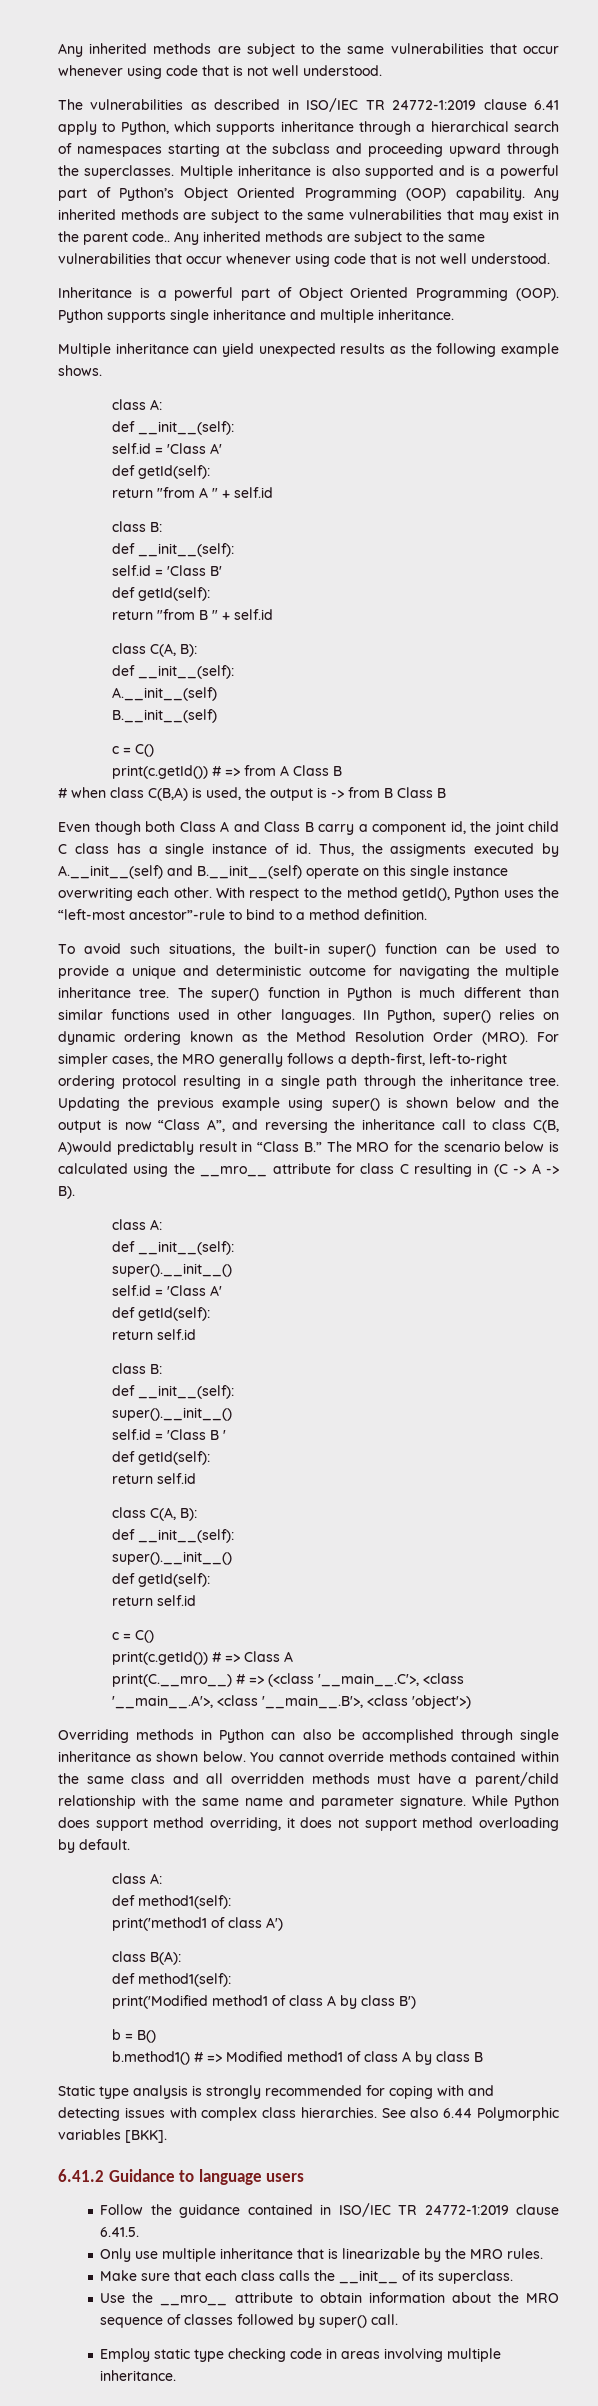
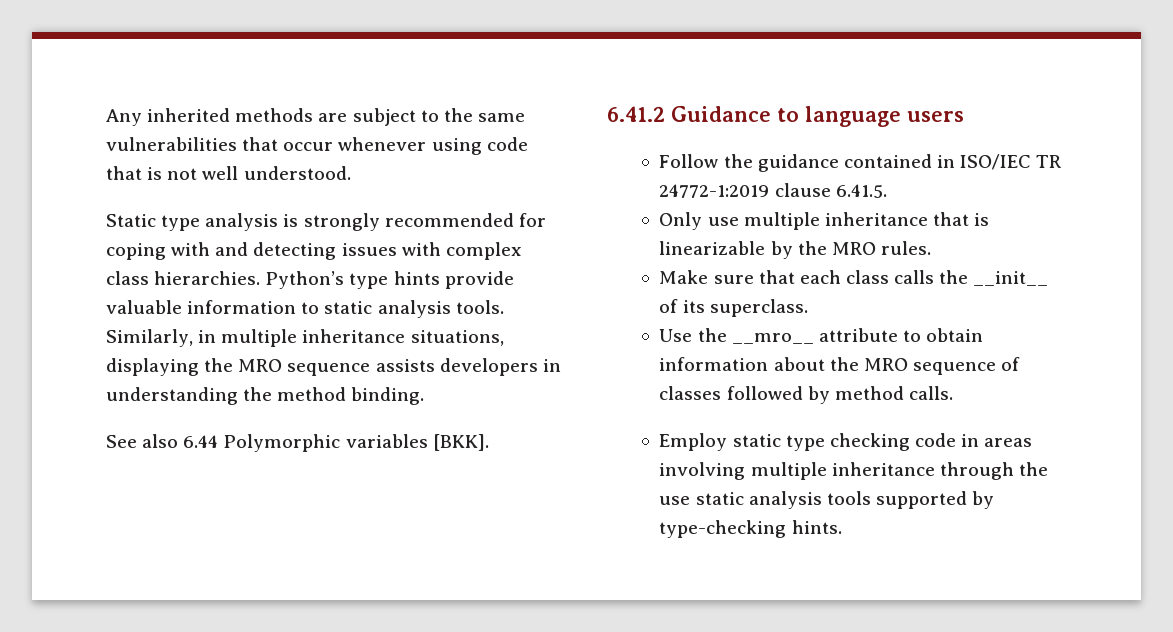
- The vulnerabilities as described in ISO/IEC TR 24772-1:2019 clause 6.41 apply to Python, which supports inheritance through a hierarchical search of namespaces starting at the subclass and proceeding upward through the superclasses. Multiple inheritance is also supported and is a powerful part of Python’s Object Oriented Programming (OOP) capability. Any inherited methods are subject to the same vulnerabilities that may exist in the parent code.. Any inherited methods are subject to the same vulnerabilities that occur whenever using code that is not well understood.
- Inheritance is a powerful part of Object Oriented Programming (OOP). Python supports single inheritance and multiple inheritance.
- Multiple inheritance can yield unexpected results as the following example shows.
- class A:
- def __init__(self):
- self.id = 'Class A'
- def getId(self):
- return "from A " + self.id
- class B:
- def __init__(self):
- self.id = 'Class B'
- def getId(self):
- return "from B " + self.id
- class C(A, B):
- def __init__(self):
- A.__init__(self)
- B.__init__(self)
- c = C()
- print(c.getId()) # => from A Class B
- # when class C(B,A) is used, the output is -> from B Class B
- Even though both Class A and Class B carry a component id, the joint child C class has a single instance of id. Thus, the assigments executed by A.__init__(self) and B.__init__(self) operate on this single instance overwriting each other. With respect to the method getId(), Python uses the “left-most ancestor”-rule to bind to a method definition.
- To avoid such situations, the built-in super() function can be used to provide a unique and deterministic outcome for navigating the multiple inheritance tree. The super() function in Python is much different than similar functions used in other languages. IIn Python, super() relies on dynamic ordering known as the Method Resolution Order (MRO). For simpler cases, the MRO generally follows a depth-first, left-to-right ordering protocol resulting in a single path through the inheritance tree. Updating the previous example using super() is shown below and the output is now “Class A”, and reversing the inheritance call to class C(B, A)would predictably result in “Class B.” The MRO for the scenario below is calculated using the __mro__ attribute for class C resulting in (C -> A -> B).
- class A:
- def __init__(self):
- super().__init__()
- self.id = 'Class A'
- def getId(self):
- return self.id
- class B:
- def __init__(self):
- super().__init__()
- self.id = 'Class B '
- def getId(self):
- return self.id
- class C(A, B):
- def __init__(self):
- super().__init__()
- def getId(self):
- return self.id
- c = C()
- print(c.getId()) # => Class A
- print(C.__mro__) # => (<class '__main__.C'>, <class '__main__.A'>, <class '__main__.B'>, <class 'object'>)
- Overriding methods in Python can also be accomplished through single inheritance as shown below. You cannot override methods contained within the same class and all overridden methods must have a parent/child relationship with the same name and parameter signature. While Python does support method overriding, it does not support method overloading by default.
- class A:
- def method1(self):
- print('method1 of class A')
- class B(A):
- def method1(self):
- print('Modified method1 of class A by class B')
- b = B()
- b.method1() # => Modified method1 of class A by class B
- Static type analysis is strongly recommended for coping with and detecting issues with complex class hierarchies. See also 6.44 Polymorphic variables [BKK].
+ Static type analysis is strongly recommended for coping with and detecting issues with complex class hierarchies. Python’s type hints provide valuable information to static analysis tools. Similarly, in multiple inheritance situations, displaying the MRO sequence assists developers in understanding the method binding.
+ See also 6.44 Polymorphic variables [BKK].
- Use the __mro__ attribute to obtain information about the MRO sequence of classes followed by super() call.
+ Use the __mro__ attribute to obtain information about the MRO sequence of classes followed by method calls.
- Employ static type checking code in areas involving multiple inheritance.
+ Employ static type checking code in areas involving multiple inheritance through the use static analysis tools supported by type-checking hints.

